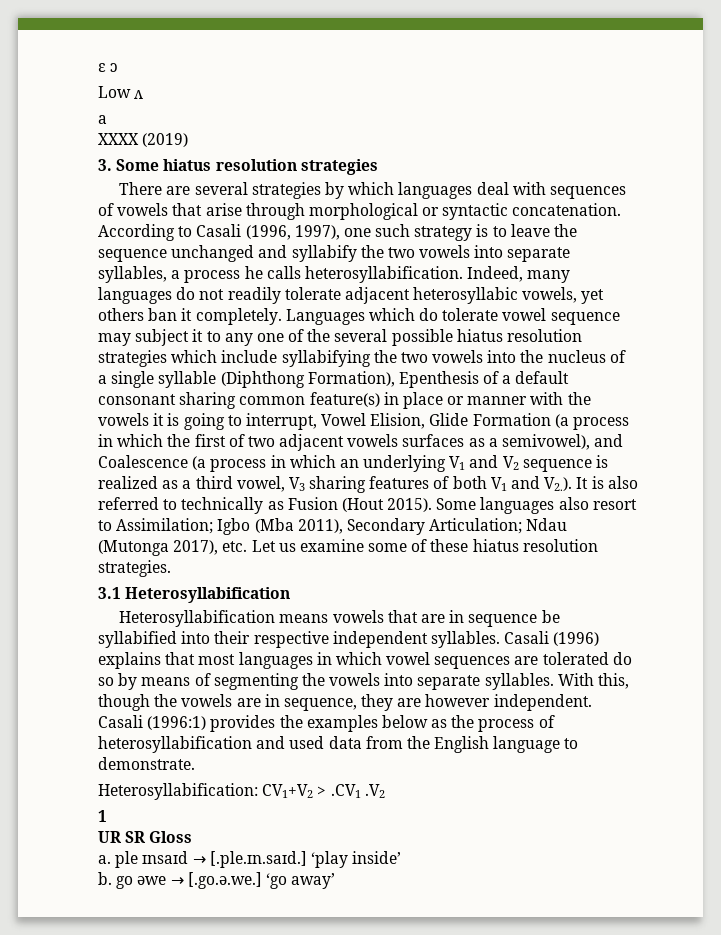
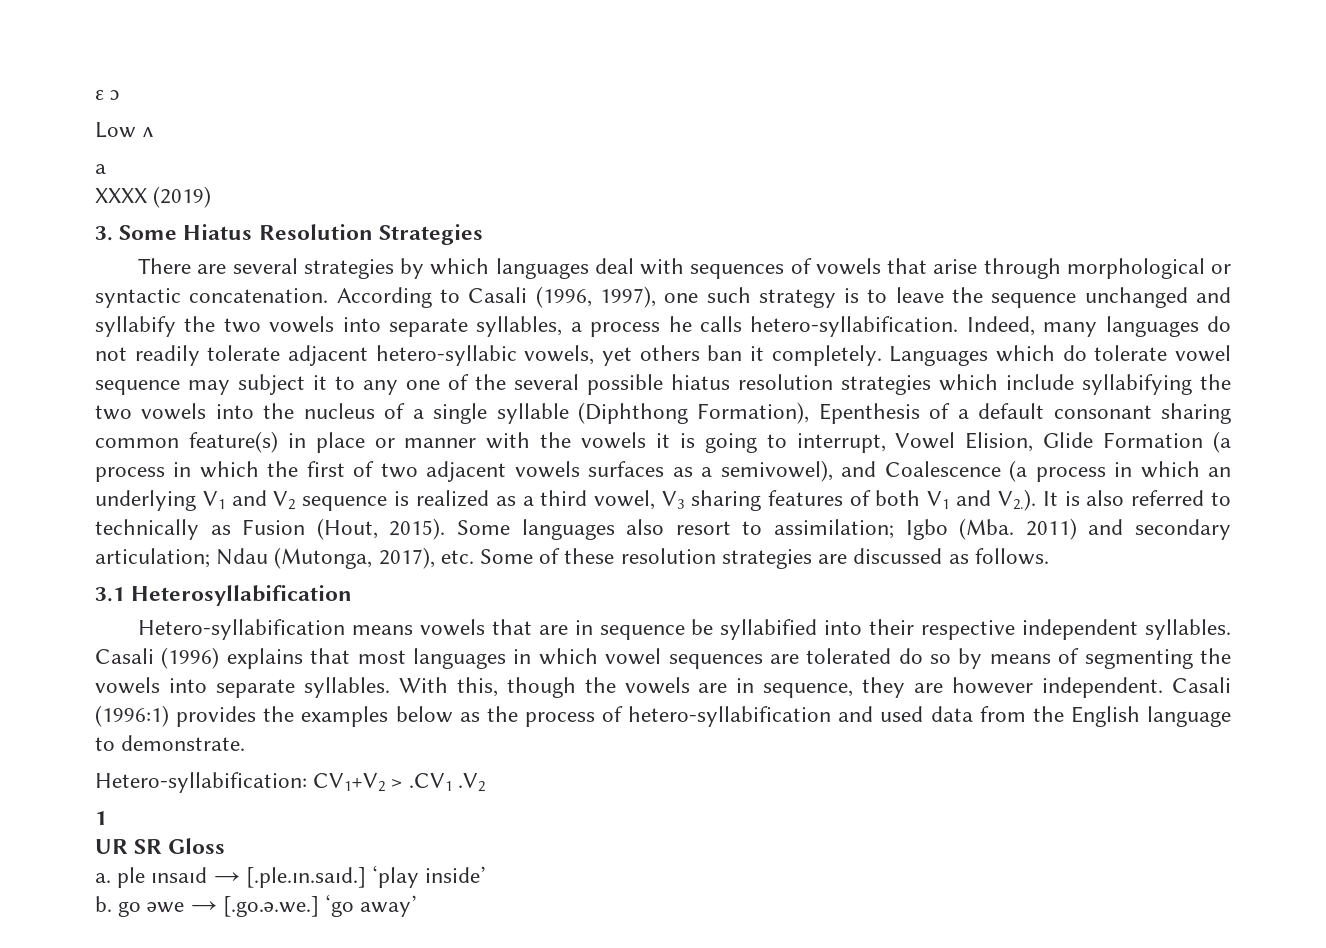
- 3. Some hiatus resolution strategies
+ 3. Some Hiatus Resolution Strategies
- According to Casali (1996, 1997), one such strategy is to leave the sequence unchanged and syllabify the two vowels into separate syllables, a process he calls heterosyllabification.
+ According to Casali (1996, 1997), one such strategy is to leave the sequence unchanged and syllabify the two vowels into separate syllables, a process he calls hetero-syllabification.
- Indeed, many languages do not readily tolerate adjacent heterosyllabic vowels, yet others ban it completely.
+ Indeed, many languages do not readily tolerate adjacent hetero-syllabic vowels, yet others ban it completely.
- Languages which do tolerate vowel sequence may subject it to any one of the several possible hiatus resolution strategies which include syllabifying the two vowels into the nucleus of a single syllable (Diphthong Formation), Epenthesis of a default consonant sharing common feature(s) in place or manner with the vowels it is going to interrupt, Vowel Elision, Glide Formation (a process in which the first of two adjacent vowels surfaces as a semivowel), and Coalescence (a process in which an underlying V1 and V2 sequence is realized as a third vowel, V3 sharing features of both V1 and V2.). It is also referred to technically as Fusion (Hout 2015).
+ Languages which do tolerate vowel sequence may subject it to any one of the several possible hiatus resolution strategies which include syllabifying the two vowels into the nucleus of a single syllable (Diphthong Formation), Epenthesis of a default consonant sharing common feature(s) in place or manner with the vowels it is going to interrupt, Vowel Elision, Glide Formation (a process in which the first of two adjacent vowels surfaces as a semivowel), and Coalescence (a process in which an underlying V1 and V2 sequence is realized as a third vowel, V3 sharing features of both V1 and V2.). It is also referred to technically as Fusion (Hout, 2015).
- Some languages also resort to Assimilation; Igbo (Mba 2011), Secondary Articulation; Ndau (Mutonga 2017), etc. Let us examine some of these hiatus resolution strategies.
+ Some languages also resort to assimilation; Igbo (Mba. 2011) and secondary articulation; Ndau (Mutonga, 2017), etc. Some of these resolution strategies are discussed as follows.
- Heterosyllabification means vowels that are in sequence be syllabified into their respective independent syllables.
+ Hetero-syllabification means vowels that are in sequence be syllabified into their respective independent syllables.
- Casali (1996:1) provides the examples below as the process of heterosyllabification and used data from the English language to demonstrate.
+ Casali (1996:1) provides the examples below as the process of hetero-syllabification and used data from the English language to demonstrate.
- Heterosyllabification: CV1+V2 > .CV1 .V2
+ Hetero-syllabification: CV1+V2 > .CV1 .V2

